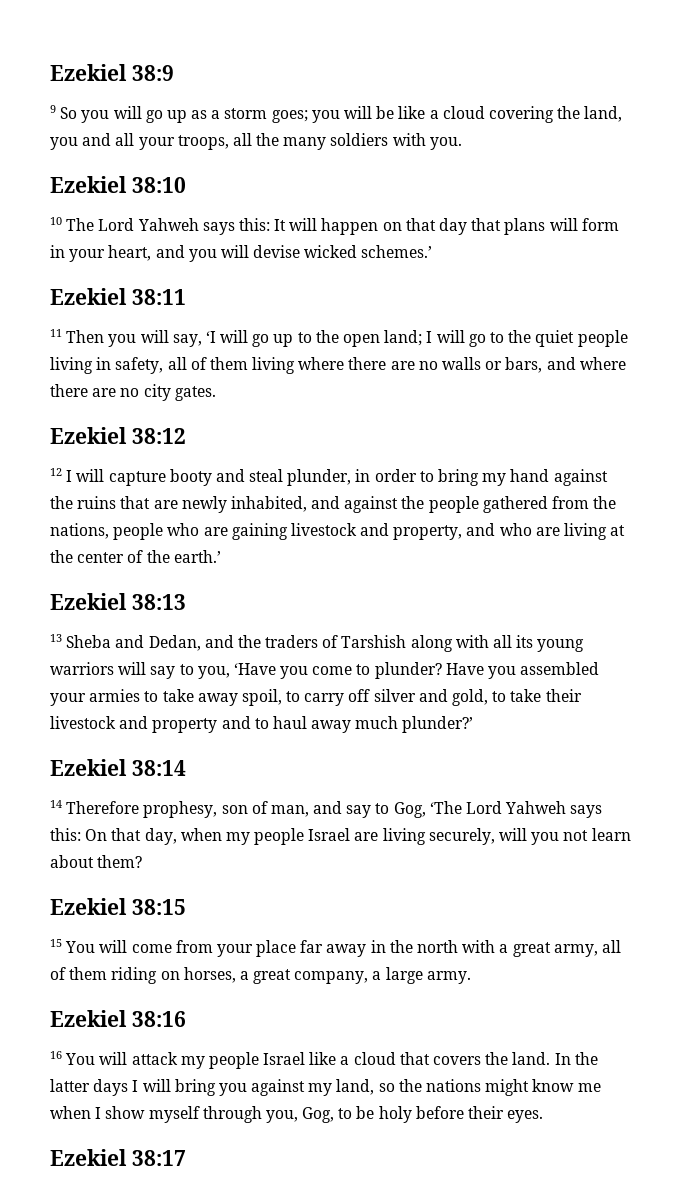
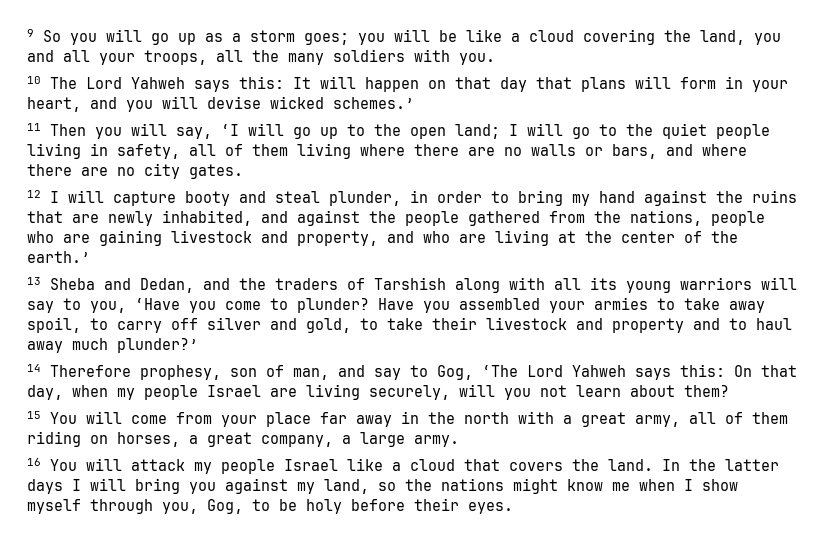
- Ezekiel 38:9
- Ezekiel 38:10
- Ezekiel 38:11
- Ezekiel 38:12
- Ezekiel 38:13
- Ezekiel 38:14
- Ezekiel 38:15
- Ezekiel 38:16
- Ezekiel 38:17

